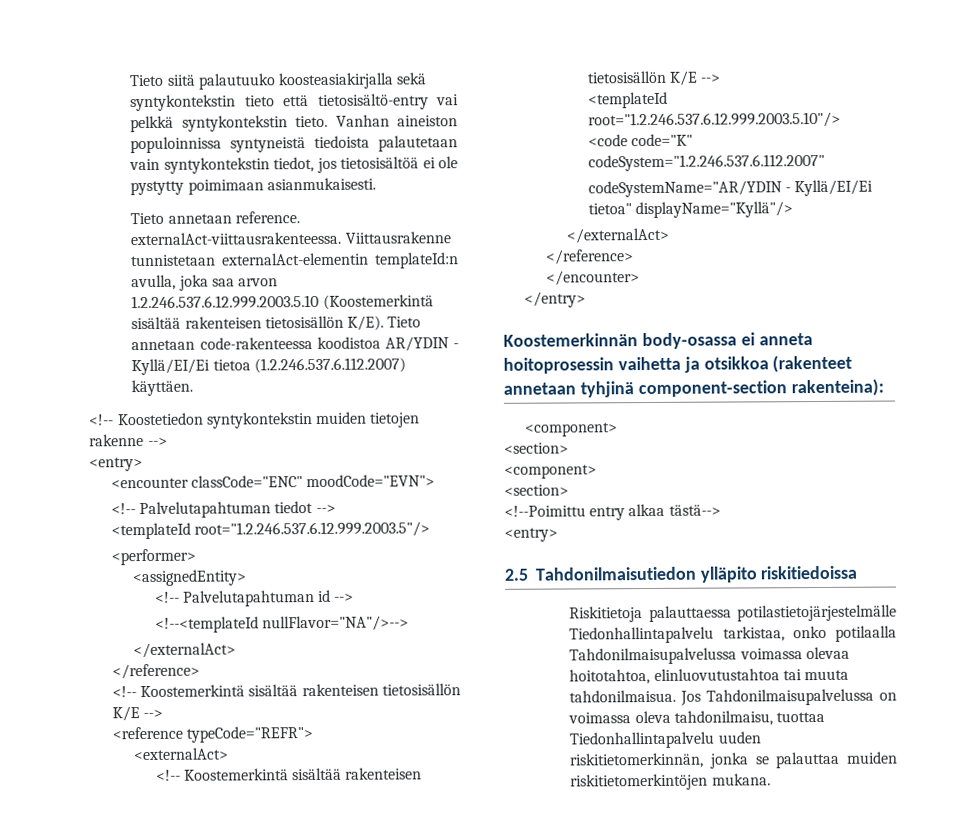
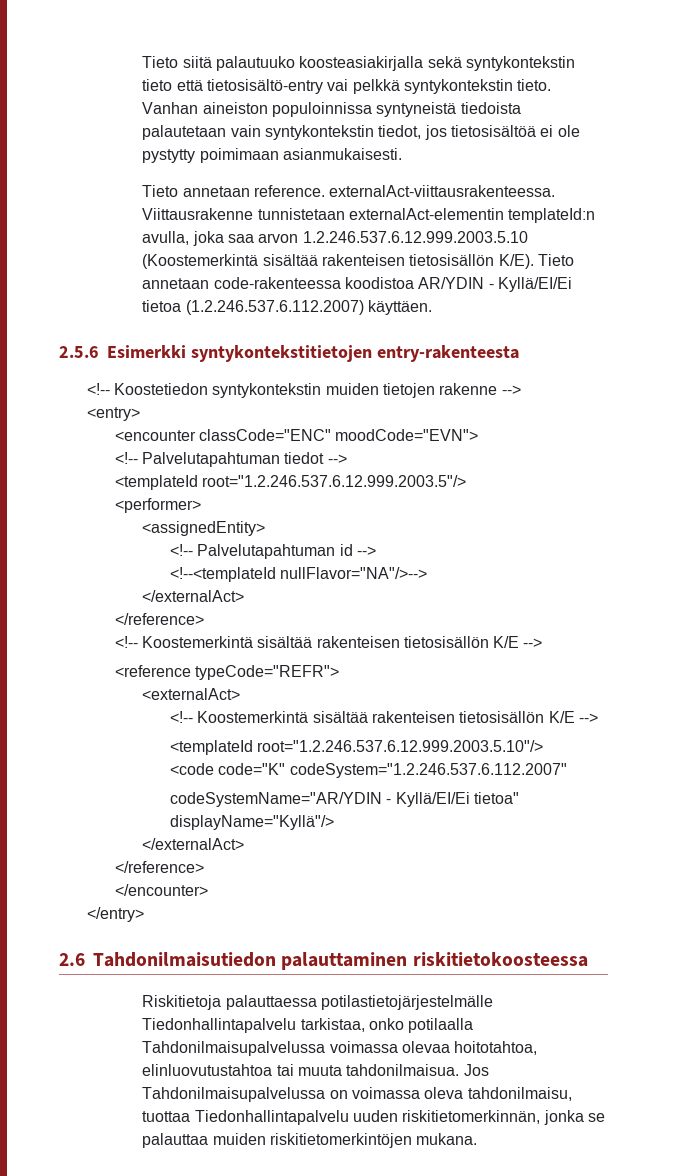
+ 2.5.6 Esimerkki syntykontekstitietojen entry-rakenteesta
- Koostemerkinnän body-osassa ei anneta hoitoprosessin vaihetta ja otsikkoa (rakenteet annetaan tyhjinä component-section rakenteina):
- <component>
- <section>
- <component>
- <section>
- <!--Poimittu entry alkaa tästä-->
- <entry>
- 2.5 Tahdonilmaisutiedon ylläpito riskitiedoissa
+ 2.6 Tahdonilmaisutiedon palauttaminen riskitietokoosteessa

